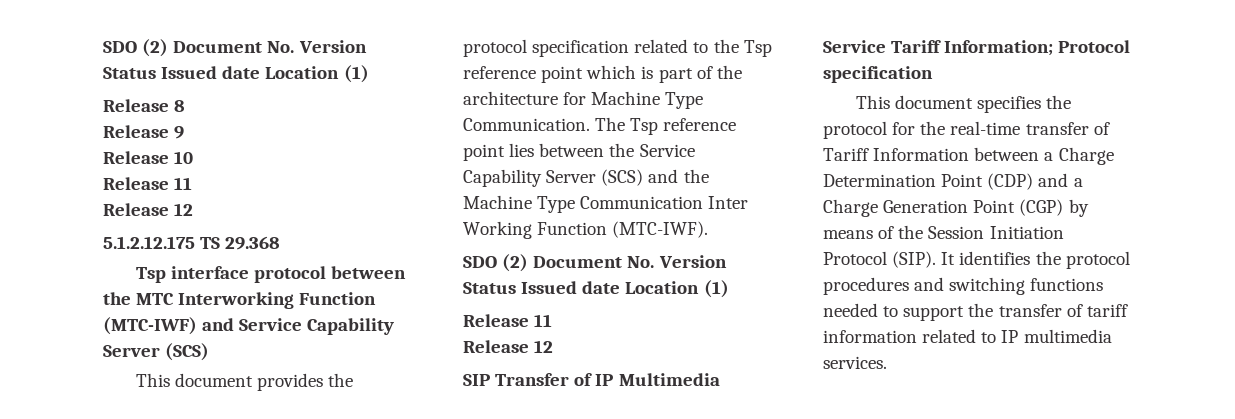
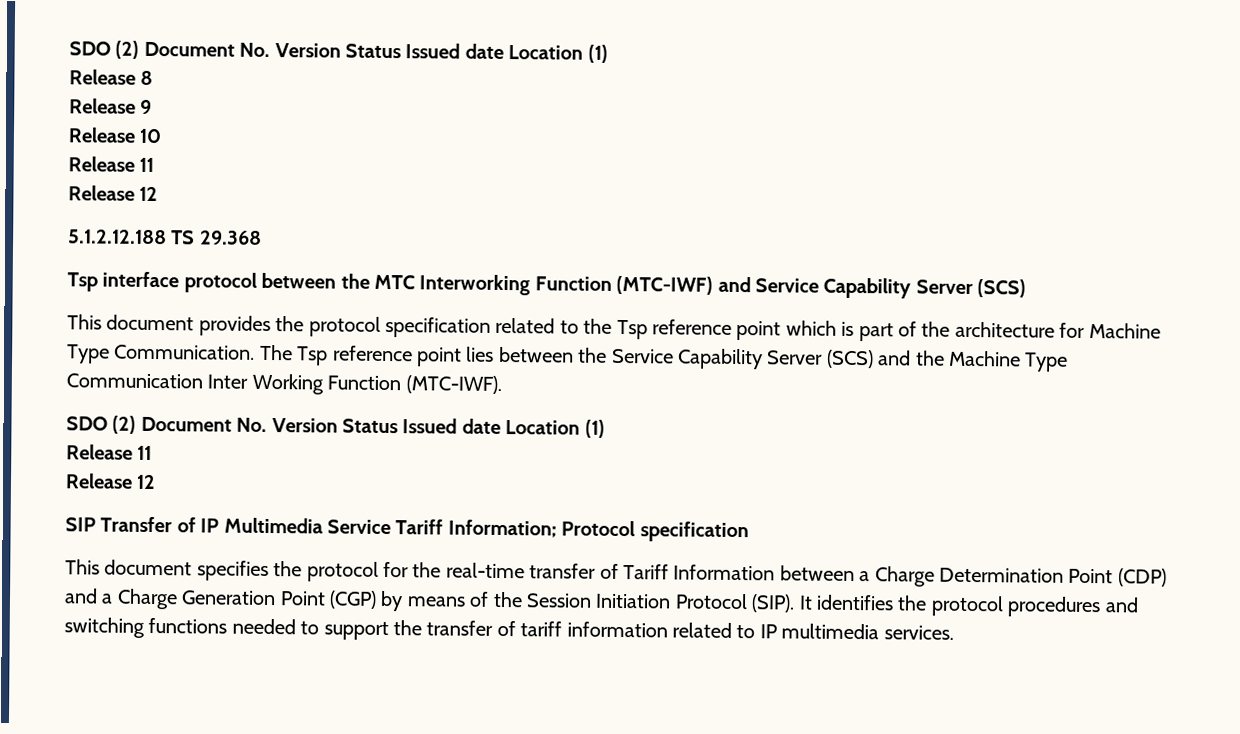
- 5.1.2.12.175 TS 29.368
+ 5.1.2.12.188 TS 29.368

